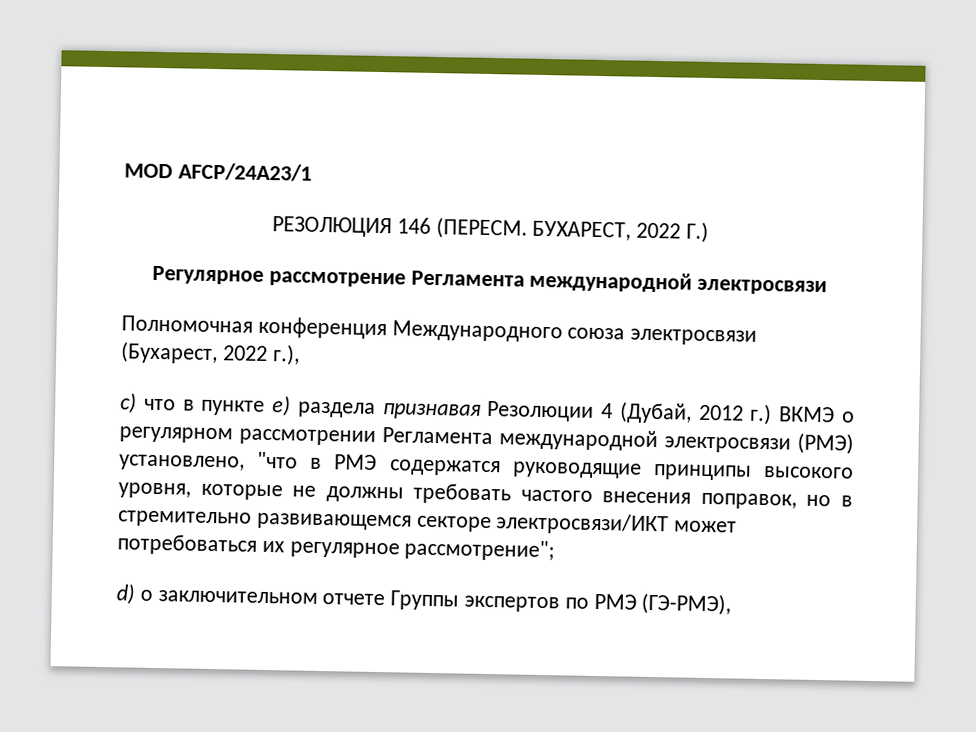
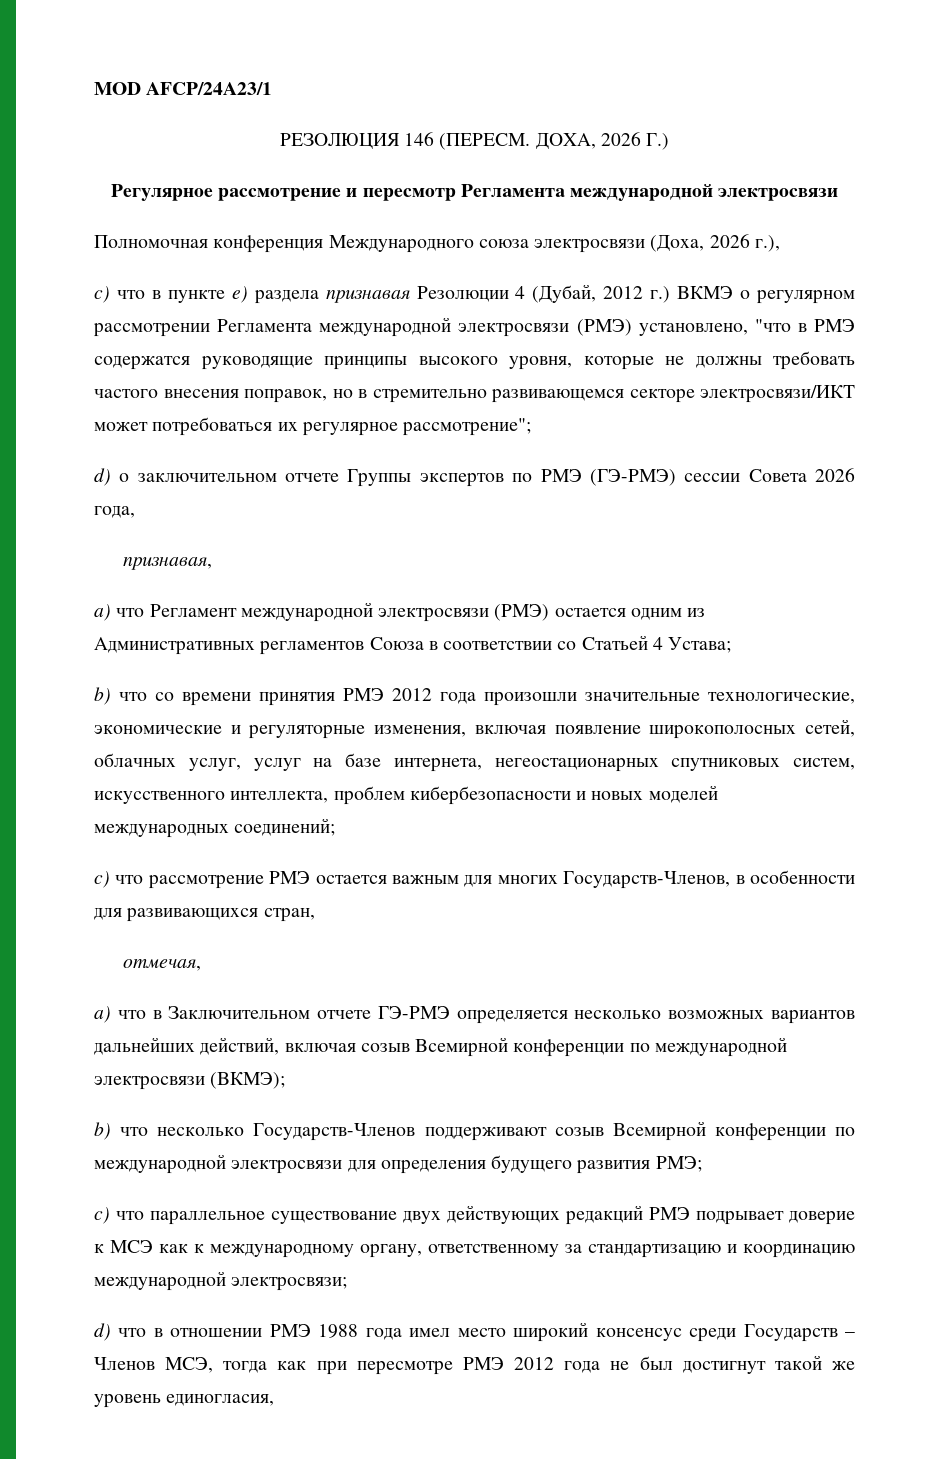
- БУХАРЕСТ, 2022 Г.)
+ ДОХА, 2026 Г.)
- Регулярное рассмотрение Регламента международной электросвязи
+ Регулярное рассмотрение и пересмотр Регламента международной электросвязи
- Полномочная конференция Международного союза электросвязи (Бухарест, 2022 г.),
+ Полномочная конференция Международного союза электросвязи (Доха, 2026 г.),
- d) о заключительном отчете Группы экспертов по РМЭ (ГЭ-РМЭ),
+ d) о заключительном отчете Группы экспертов по РМЭ (ГЭ-РМЭ) сессии Совета 2026 года,
+ признавая,
+ a) что Регламент международной электросвязи (РМЭ) остается одним из Административных регламентов Союза в соответствии со Статьей 4 Устава;
+ b) что со времени принятия РМЭ 2012 года произошли значительные технологические, экономические и регуляторные изменения, включая появление широкополосных сетей, облачных услуг, услуг на базе интернета, негеостационарных спутниковых систем, искусственного интеллекта, проблем кибербезопасности и новых моделей международных соединений;
+ c) что рассмотрение РМЭ остается важным для многих Государств-Членов, в особенности для развивающихся стран,
+ отмечая,
+ a) что в Заключительном отчете ГЭ-РМЭ определяется несколько возможных вариантов дальнейших действий, включая созыв Всемирной конференции по международной электросвязи (ВКМЭ);
+ b) что несколько Государств-Членов поддерживают созыв Всемирной конференции по международной электросвязи для определения будущего развития РМЭ;
+ c) что параллельное существование двух действующих редакций РМЭ подрывает доверие к МСЭ как к международному органу, ответственному за стандартизацию и координацию международной электросвязи;
+ d) что в отношении РМЭ 1988 года имел место широкий консенсус среди Государств – Членов МСЭ, тогда как при пересмотре РМЭ 2012 года не был достигнут такой же уровень единогласия,

